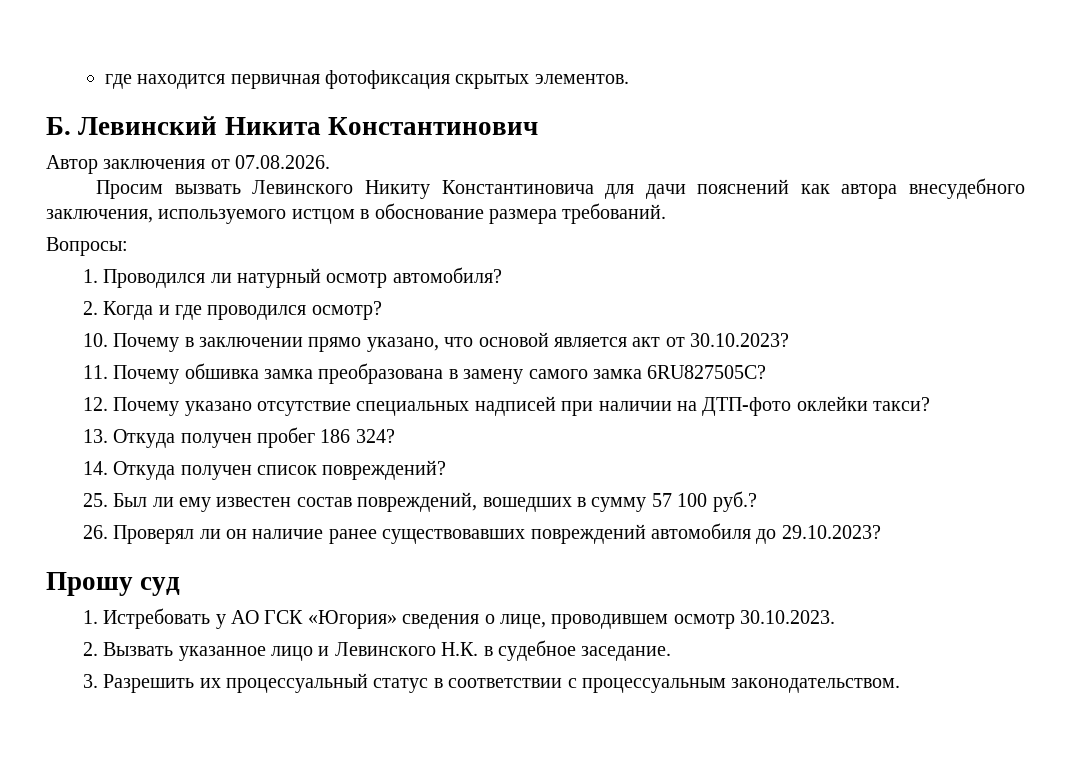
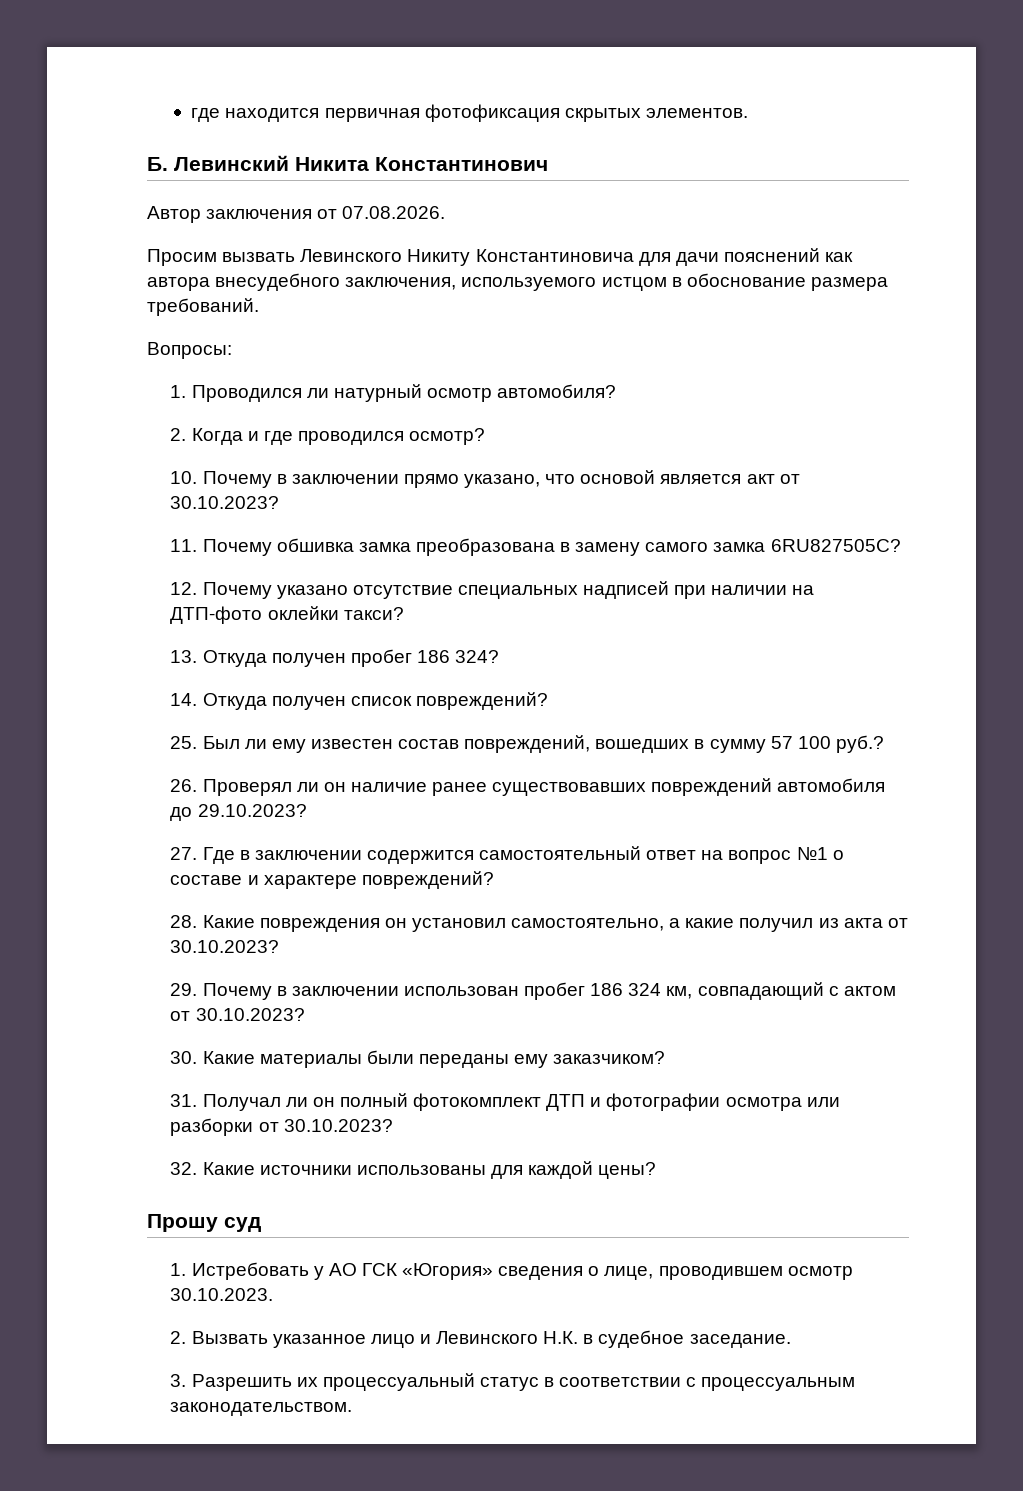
+ 27. Где в заключении содержится самостоятельный ответ на вопрос №1 о составе и характере повреждений?
+ 28. Какие повреждения он установил самостоятельно, а какие получил из акта от 30.10.2023?
+ 29. Почему в заключении использован пробег 186 324 км, совпадающий с актом от 30.10.2023?
+ 30. Какие материалы были переданы ему заказчиком?
+ 31. Получал ли он полный фотокомплект ДТП и фотографии осмотра или разборки от 30.10.2023?
+ 32. Какие источники использованы для каждой цены?

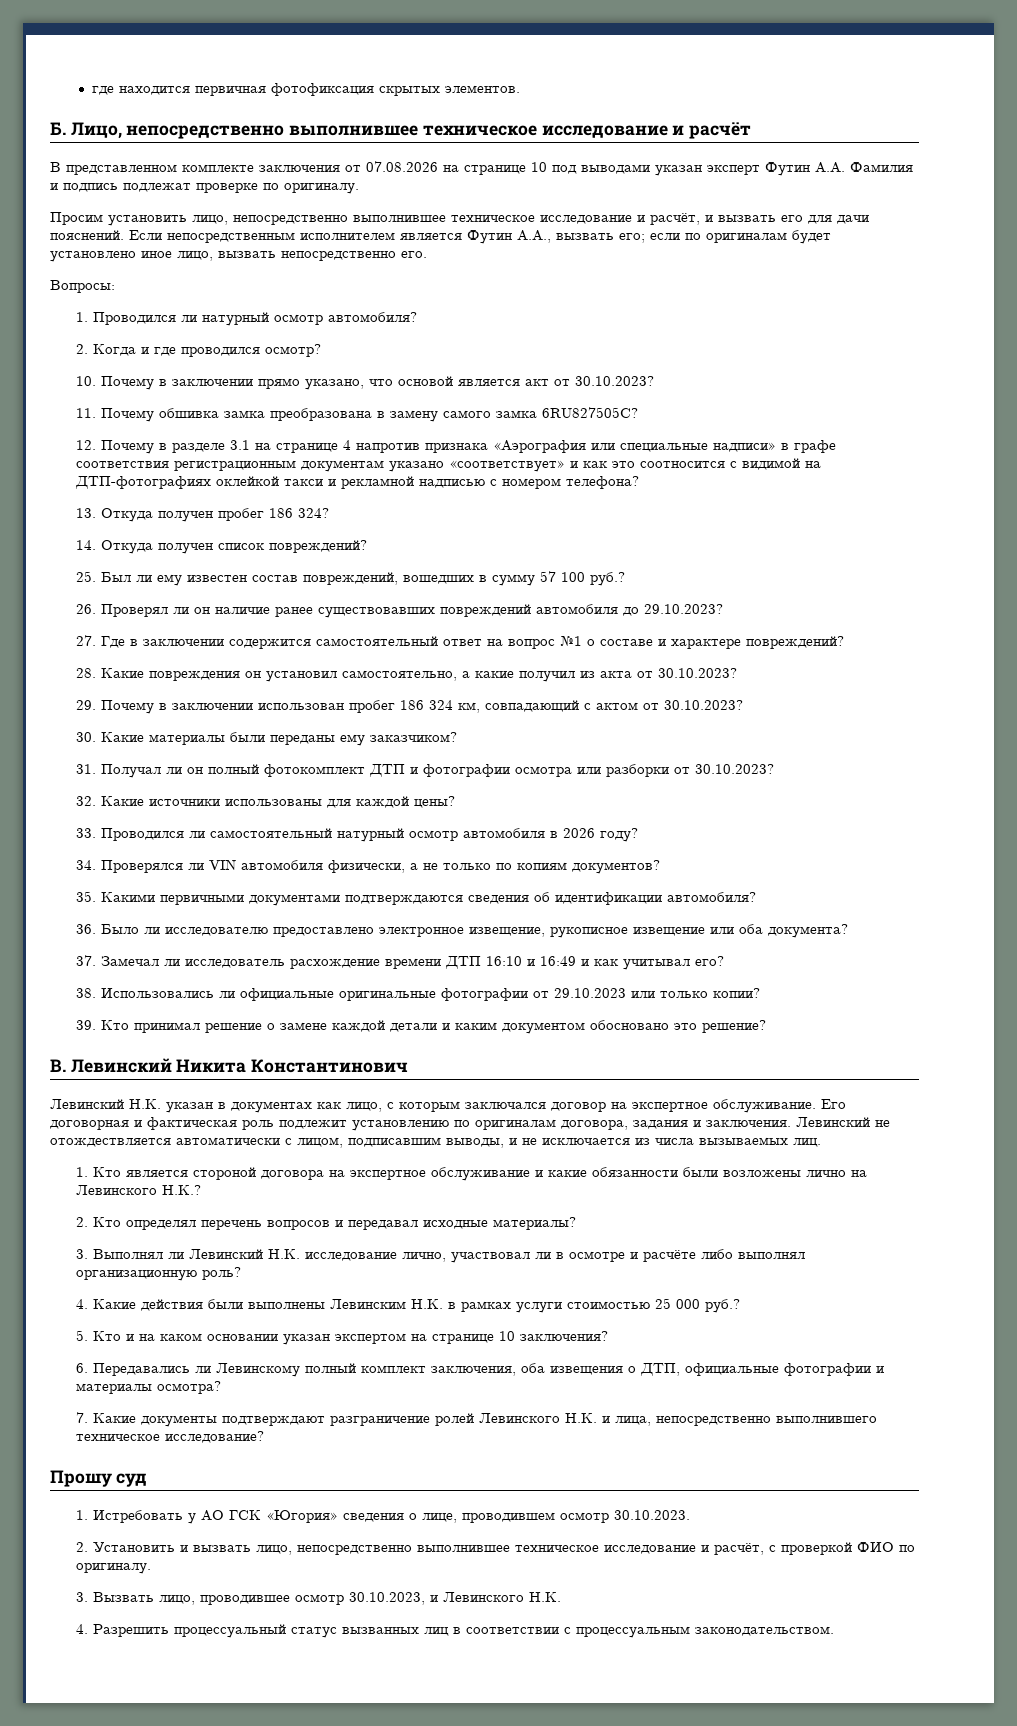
- Б. Левинский Никита Константинович
- Автор заключения от 07.08.2026.
- Просим вызвать Левинского Никиту Константиновича для дачи пояснений как автора внесудебного заключения, используемого истцом в обоснование размера требований.
+ Б. Лицо, непосредственно выполнившее техническое исследование и расчёт
+ В представленном комплекте заключения от 07.08.2026 на странице 10 под выводами указан эксперт Футин А.А. Фамилия и подпись подлежат проверке по оригиналу.
+ Просим установить лицо, непосредственно выполнившее техническое исследование и расчёт, и вызвать его для дачи пояснений. Если непосредственным исполнителем является Футин А.А., вызвать его; если по оригиналам будет установлено иное лицо, вызвать непосредственно его.
- 12. Почему указано отсутствие специальных надписей при наличии на ДТП-фото оклейки такси?
+ 12. Почему в разделе 3.1 на странице 4 напротив признака «Аэрография или специальные надписи» в графе соответствия регистрационным документам указано «соответствует» и как это соотносится с видимой на ДТП-фотографиях оклейкой такси и рекламной надписью с номером телефона?
+ 33. Проводился ли самостоятельный натурный осмотр автомобиля в 2026 году?
+ 34. Проверялся ли VIN автомобиля физически, а не только по копиям документов?
+ 35. Какими первичными документами подтверждаются сведения об идентификации автомобиля?
+ 36. Было ли исследователю предоставлено электронное извещение, рукописное извещение или оба документа?
+ 37. Замечал ли исследователь расхождение времени ДТП 16:10 и 16:49 и как учитывал его?
+ 38. Использовались ли официальные оригинальные фотографии от 29.10.2023 или только копии?
+ 39. Кто принимал решение о замене каждой детали и каким документом обосновано это решение?
+ В. Левинский Никита Константинович
+ Левинский Н.К. указан в документах как лицо, с которым заключался договор на экспертное обслуживание. Его договорная и фактическая роль подлежит установлению по оригиналам договора, задания и заключения. Левинский не отождествляется автоматически с лицом, подписавшим выводы, и не исключается из числа вызываемых лиц.
+ 1. Кто является стороной договора на экспертное обслуживание и какие обязанности были возложены лично на Левинского Н.К.?
+ 2. Кто определял перечень вопросов и передавал исходные материалы?
+ 3. Выполнял ли Левинский Н.К. исследование лично, участвовал ли в осмотре и расчёте либо выполнял организационную роль?
+ 4. Какие действия были выполнены Левинским Н.К. в рамках услуги стоимостью 25 000 руб.?
+ 5. Кто и на каком основании указан экспертом на странице 10 заключения?
+ 6. Передавались ли Левинскому полный комплект заключения, оба извещения о ДТП, официальные фотографии и материалы осмотра?
+ 7. Какие документы подтверждают разграничение ролей Левинского Н.К. и лица, непосредственно выполнившего техническое исследование?
- 2. Вызвать указанное лицо и Левинского Н.К. в судебное заседание.
- 3. Разрешить их процессуальный статус в соответствии с процессуальным законодательством.
+ 2. Установить и вызвать лицо, непосредственно выполнившее техническое исследование и расчёт, с проверкой ФИО по оригиналу.
+ 3. Вызвать лицо, проводившее осмотр 30.10.2023, и Левинского Н.К.
+ 4. Разрешить процессуальный статус вызванных лиц в соответствии с процессуальным законодательством.

